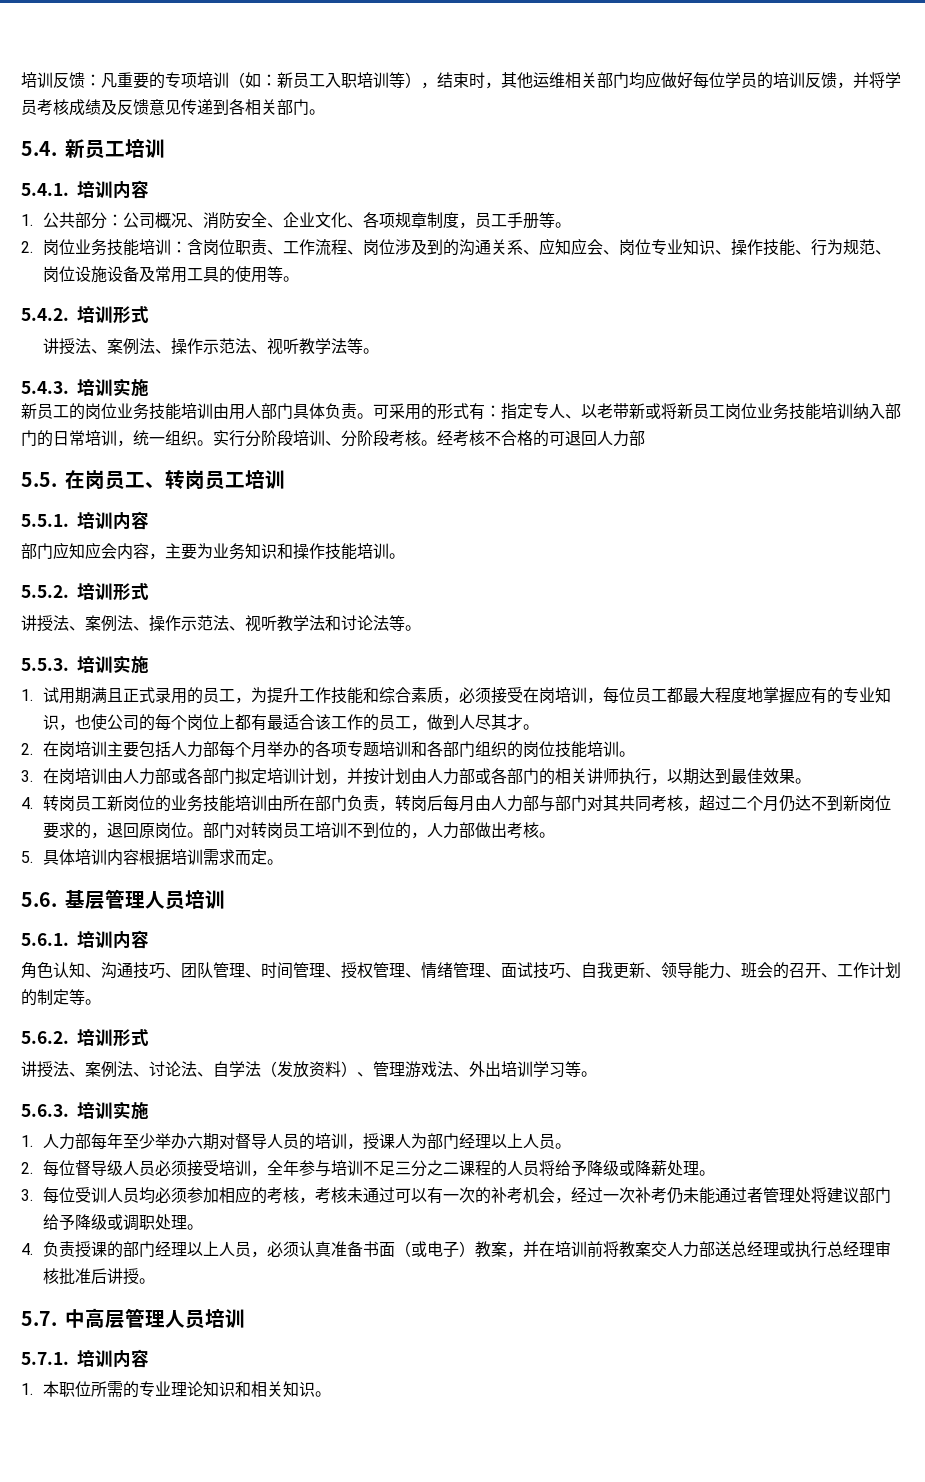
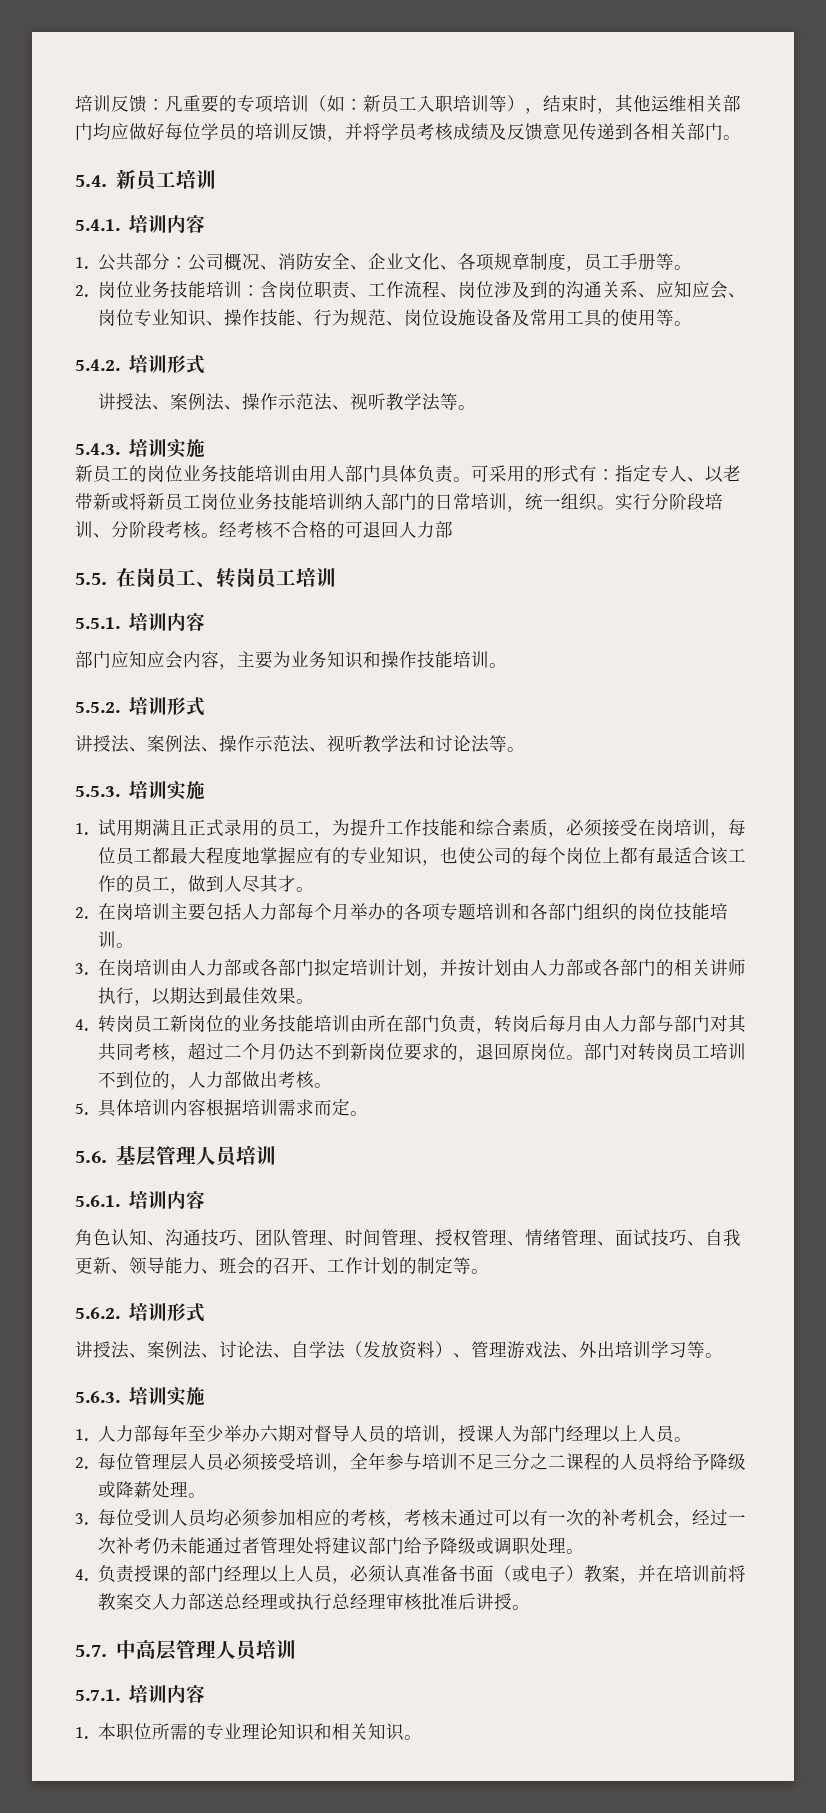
- 2.每位督导级人员必须接受培训，全年参与培训不足三分之二课程的人员将给予降级或降薪处理。
+ 2.每位管理层人员必须接受培训，全年参与培训不足三分之二课程的人员将给予降级或降薪处理。

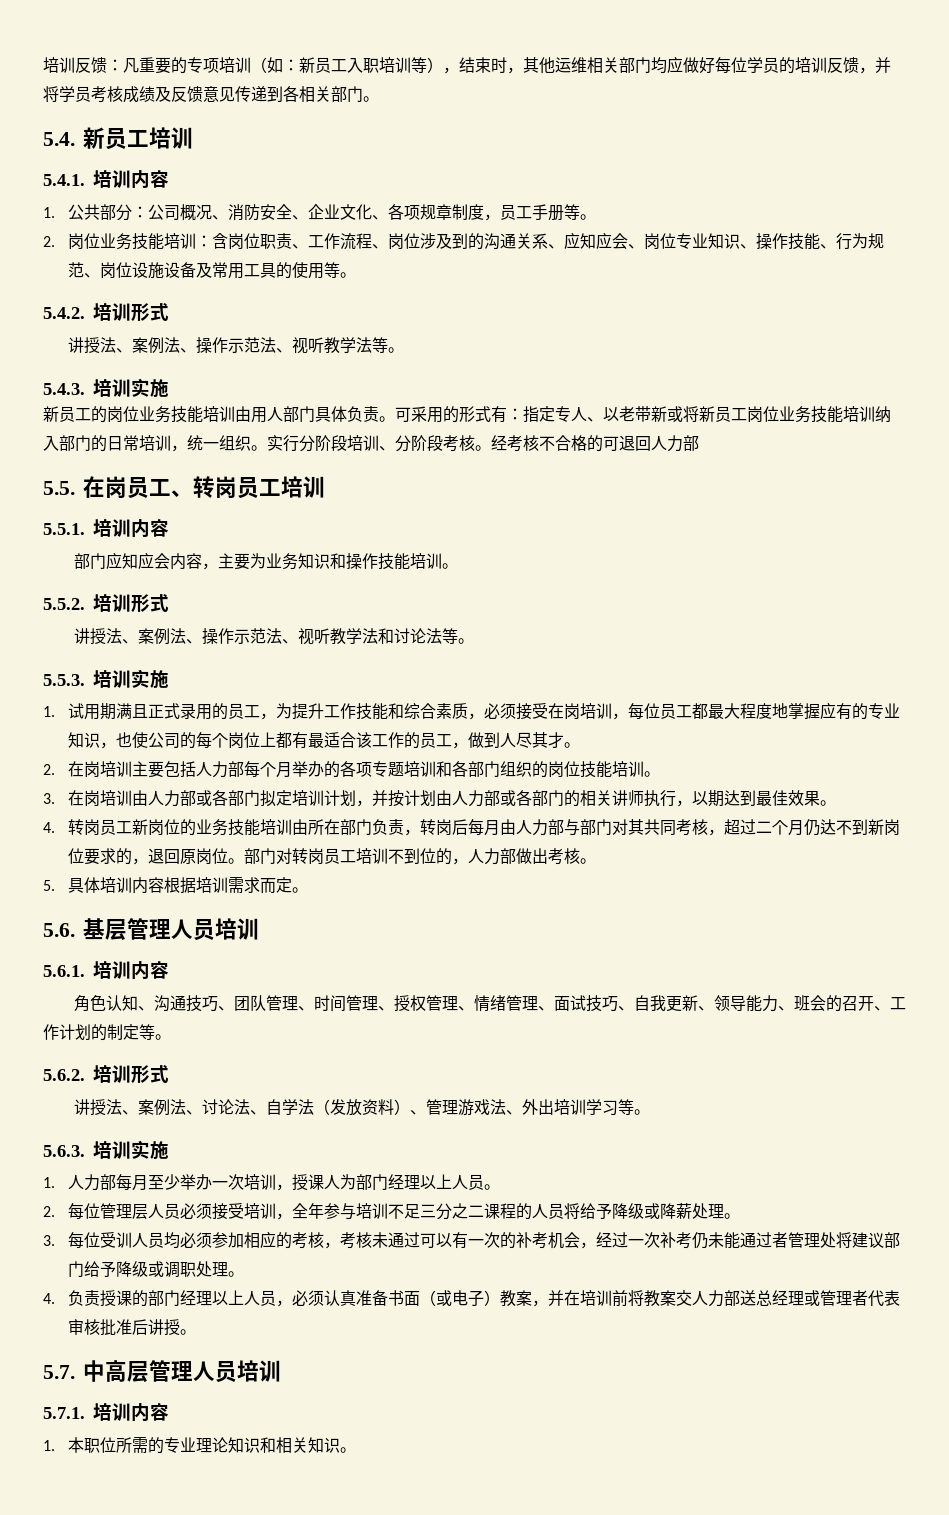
- 1.人力部每年至少举办六期对督导人员的培训，授课人为部门经理以上人员。
+ 1.人力部每月至少举办一次培训，授课人为部门经理以上人员。
- 4.负责授课的部门经理以上人员，必须认真准备书面（或电子）教案，并在培训前将教案交人力部送总经理或执行总经理审核批准后讲授。
+ 4.负责授课的部门经理以上人员，必须认真准备书面（或电子）教案，并在培训前将教案交人力部送总经理或管理者代表审核批准后讲授。

